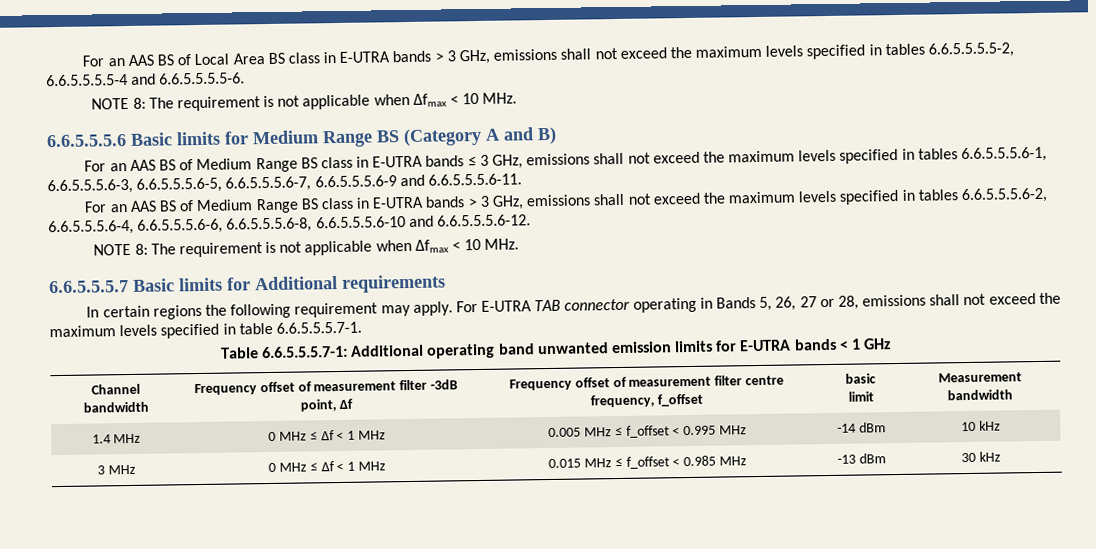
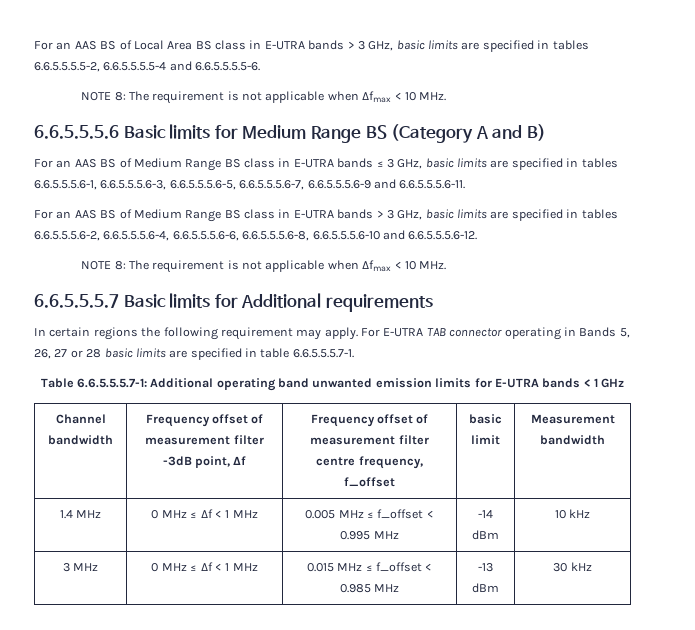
- For an AAS BS of Local Area BS class in E-UTRA bands > 3 GHz, emissions shall not exceed the maximum levels specified in tables 6.6.5.5.5.5-2, 6.6.5.5.5.5-4 and 6.6.5.5.5.5-6.
+ For an AAS BS of Local Area BS class in E-UTRA bands > 3 GHz, basic limits are specified in tables 6.6.5.5.5.5-2, 6.6.5.5.5.5-4 and 6.6.5.5.5.5-6.
- For an AAS BS of Medium Range BS class in E-UTRA bands ≤ 3 GHz, emissions shall not exceed the maximum levels specified in tables 6.6.5.5.5.6-1, 6.6.5.5.5.6-3, 6.6.5.5.5.6-5, 6.6.5.5.5.6-7, 6.6.5.5.5.6-9 and 6.6.5.5.5.6-11.
+ For an AAS BS of Medium Range BS class in E-UTRA bands ≤ 3 GHz, basic limits are specified in tables 6.6.5.5.5.6-1, 6.6.5.5.5.6-3, 6.6.5.5.5.6-5, 6.6.5.5.5.6-7, 6.6.5.5.5.6-9 and 6.6.5.5.5.6-11.
- For an AAS BS of Medium Range BS class in E-UTRA bands > 3 GHz, emissions shall not exceed the maximum levels specified in tables 6.6.5.5.5.6-2, 6.6.5.5.5.6-4, 6.6.5.5.5.6-6, 6.6.5.5.5.6-8, 6.6.5.5.5.6-10 and 6.6.5.5.5.6-12.
+ For an AAS BS of Medium Range BS class in E-UTRA bands > 3 GHz, basic limits are specified in tables 6.6.5.5.5.6-2, 6.6.5.5.5.6-4, 6.6.5.5.5.6-6, 6.6.5.5.5.6-8, 6.6.5.5.5.6-10 and 6.6.5.5.5.6-12.
- For E-UTRA TAB connector operating in Bands 5, 26, 27 or 28, emissions shall not exceed the maximum levels specified in table 6.6.5.5.5.7-1.
+ For E-UTRA TAB connector operating in Bands 5, 26, 27 or 28 basic limits are specified in table 6.6.5.5.5.7-1.

